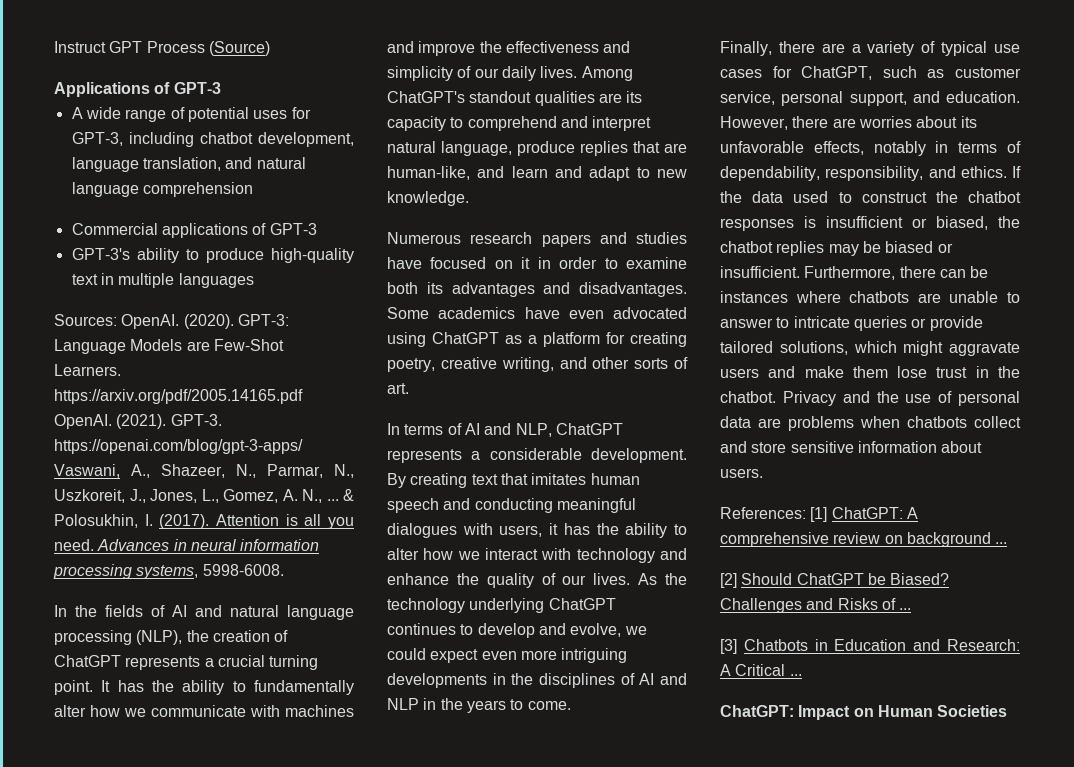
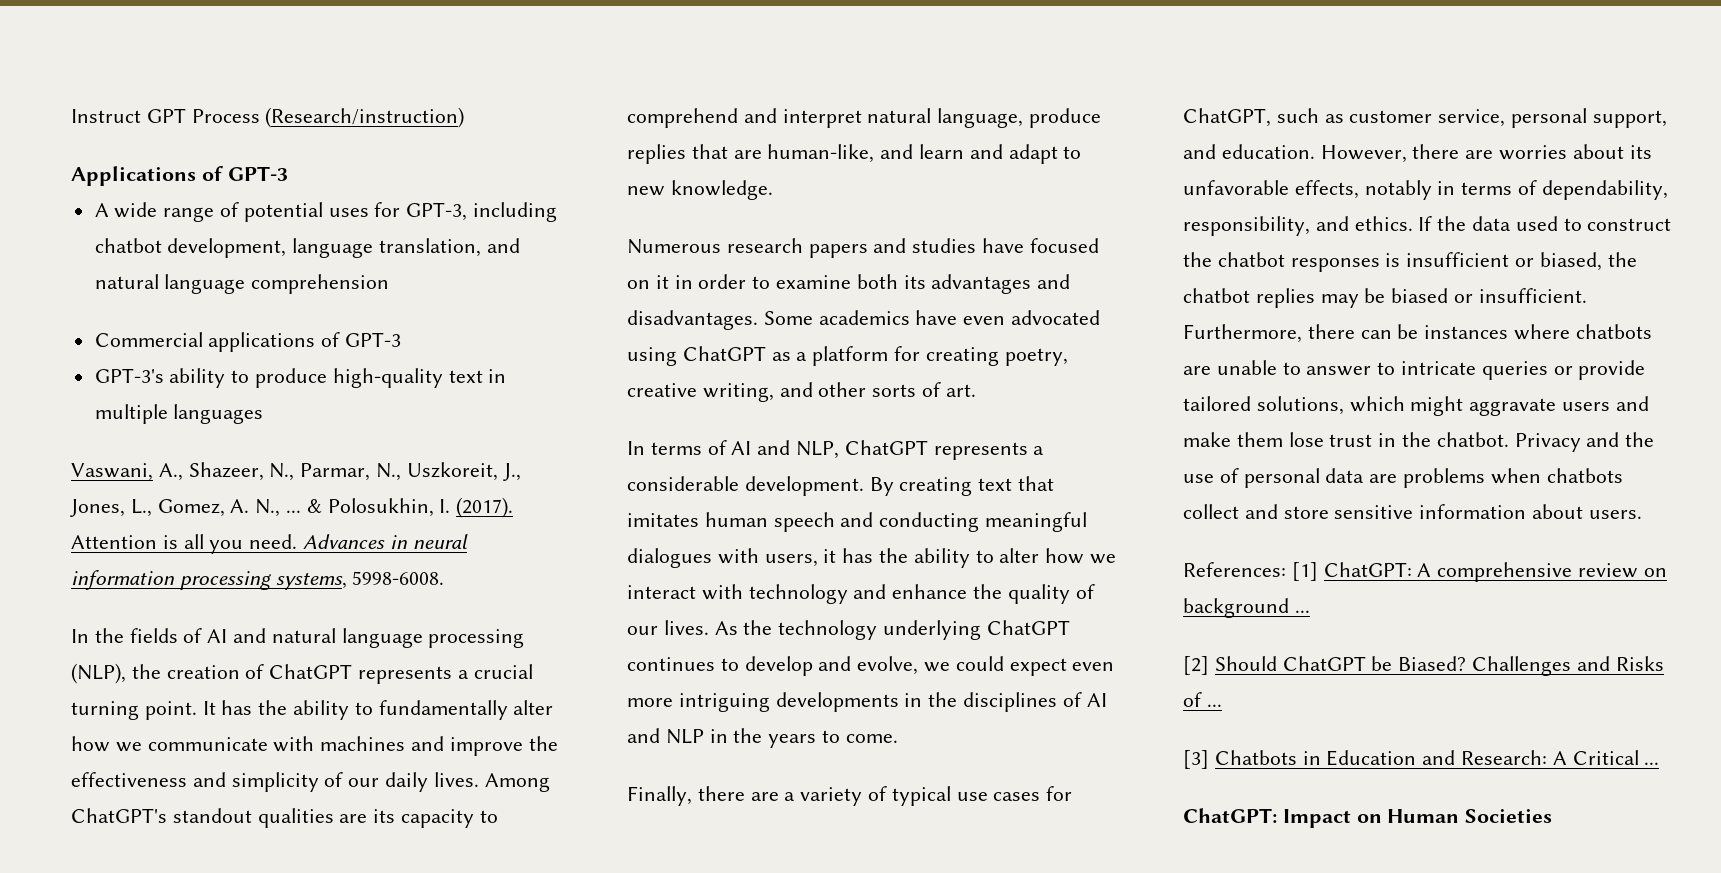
- Instruct GPT Process (Source)
+ Instruct GPT Process (Research/instruction)
- Sources: OpenAI. (2020). GPT-3: Language Models are Few-Shot Learners. https://arxiv.org/pdf/2005.14165.pdf OpenAI. (2021). GPT-3. https://openai.com/blog/gpt-3-apps/ Vaswani, A., Shazeer, N., Parmar, N., Uszkoreit, J., Jones, L., Gomez, A. N., ...
+ Vaswani, A., Shazeer, N., Parmar, N., Uszkoreit, J., Jones, L., Gomez, A. N., ...

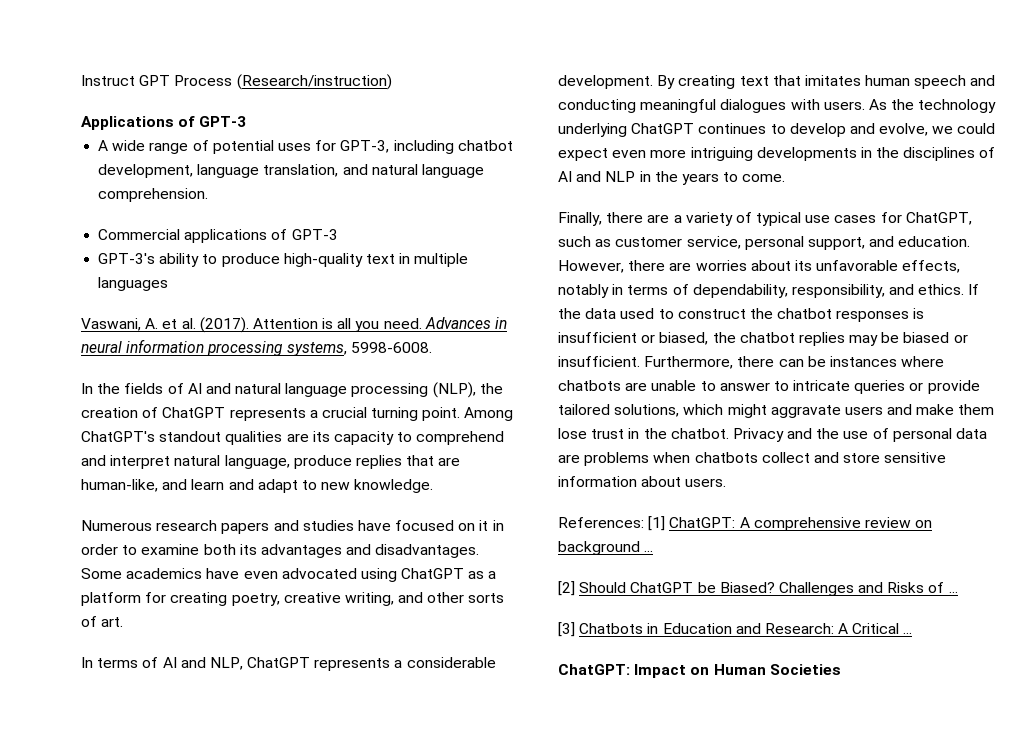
- A wide range of potential uses for GPT-3, including chatbot development, language translation, and natural language comprehension
+ A wide range of potential uses for GPT-3, including chatbot development, language translation, and natural language comprehension.
- Vaswani, A., Shazeer, N., Parmar, N., Uszkoreit, J., Jones, L., Gomez, A. N., ... & Polosukhin, I. (2017).
+ Vaswani, A. et al. (2017).
- It has the ability to fundamentally alter how we communicate with machines and improve the effectiveness and simplicity of our daily lives.
- By creating text that imitates human speech and conducting meaningful dialogues with users, it has the ability to alter how we interact with technology and enhance the quality of our lives.
+ By creating text that imitates human speech and conducting meaningful dialogues with users.

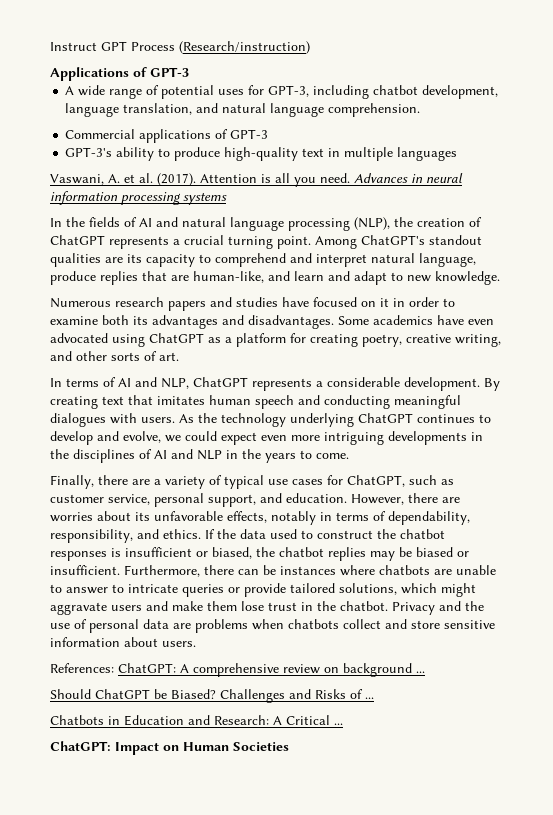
- Advances in neural information processing systems, 5998-6008.
+ Advances in neural information processing systems
- References: [1] ChatGPT: A comprehensive review on background ...
+ References: ChatGPT: A comprehensive review on background ...
- [2] Should ChatGPT be Biased?
+ Should ChatGPT be Biased?
- [3] Chatbots in Education and Research: A Critical ...
+ Chatbots in Education and Research: A Critical ...

